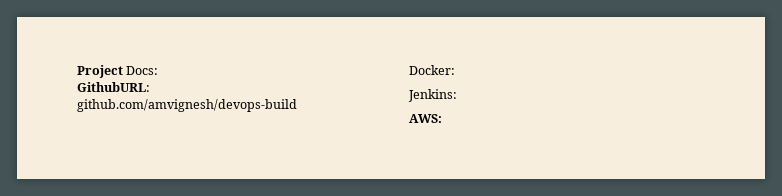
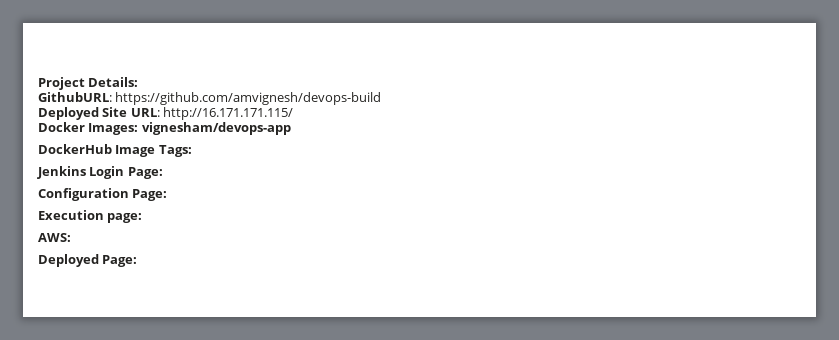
- Project Docs:
+ Project Details:
- GithubURL: github.com/amvignesh/devops-build
- Docker:
- Jenkins:
+ GithubURL: https://github.com/amvignesh/devops-build
+ Deployed Site URL: http://16.171.171.115/
+ Docker Images: vignesham/devops-app
+ DockerHub Image Tags:
+ Jenkins Login Page:
+ Configuration Page:
+ Execution page:
+ Deployed Page:

